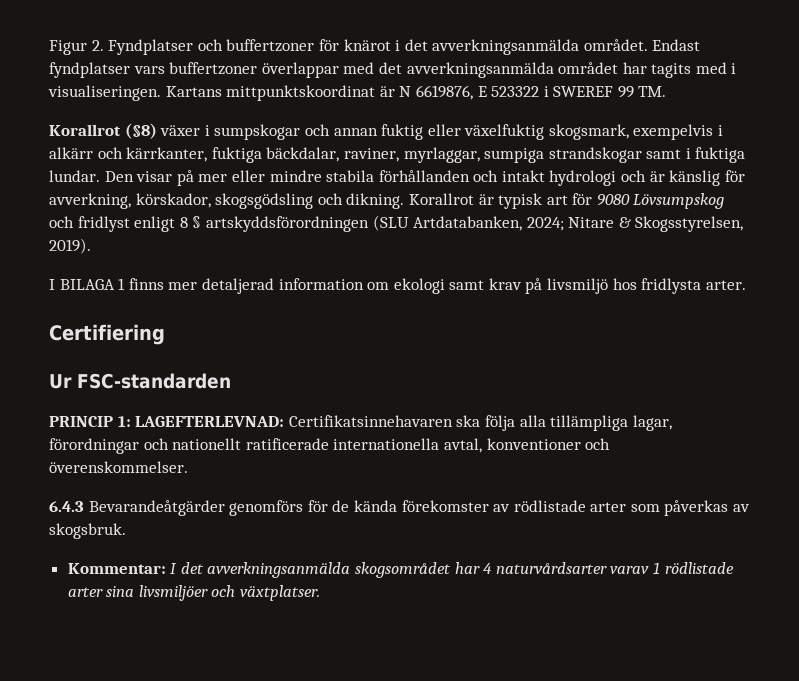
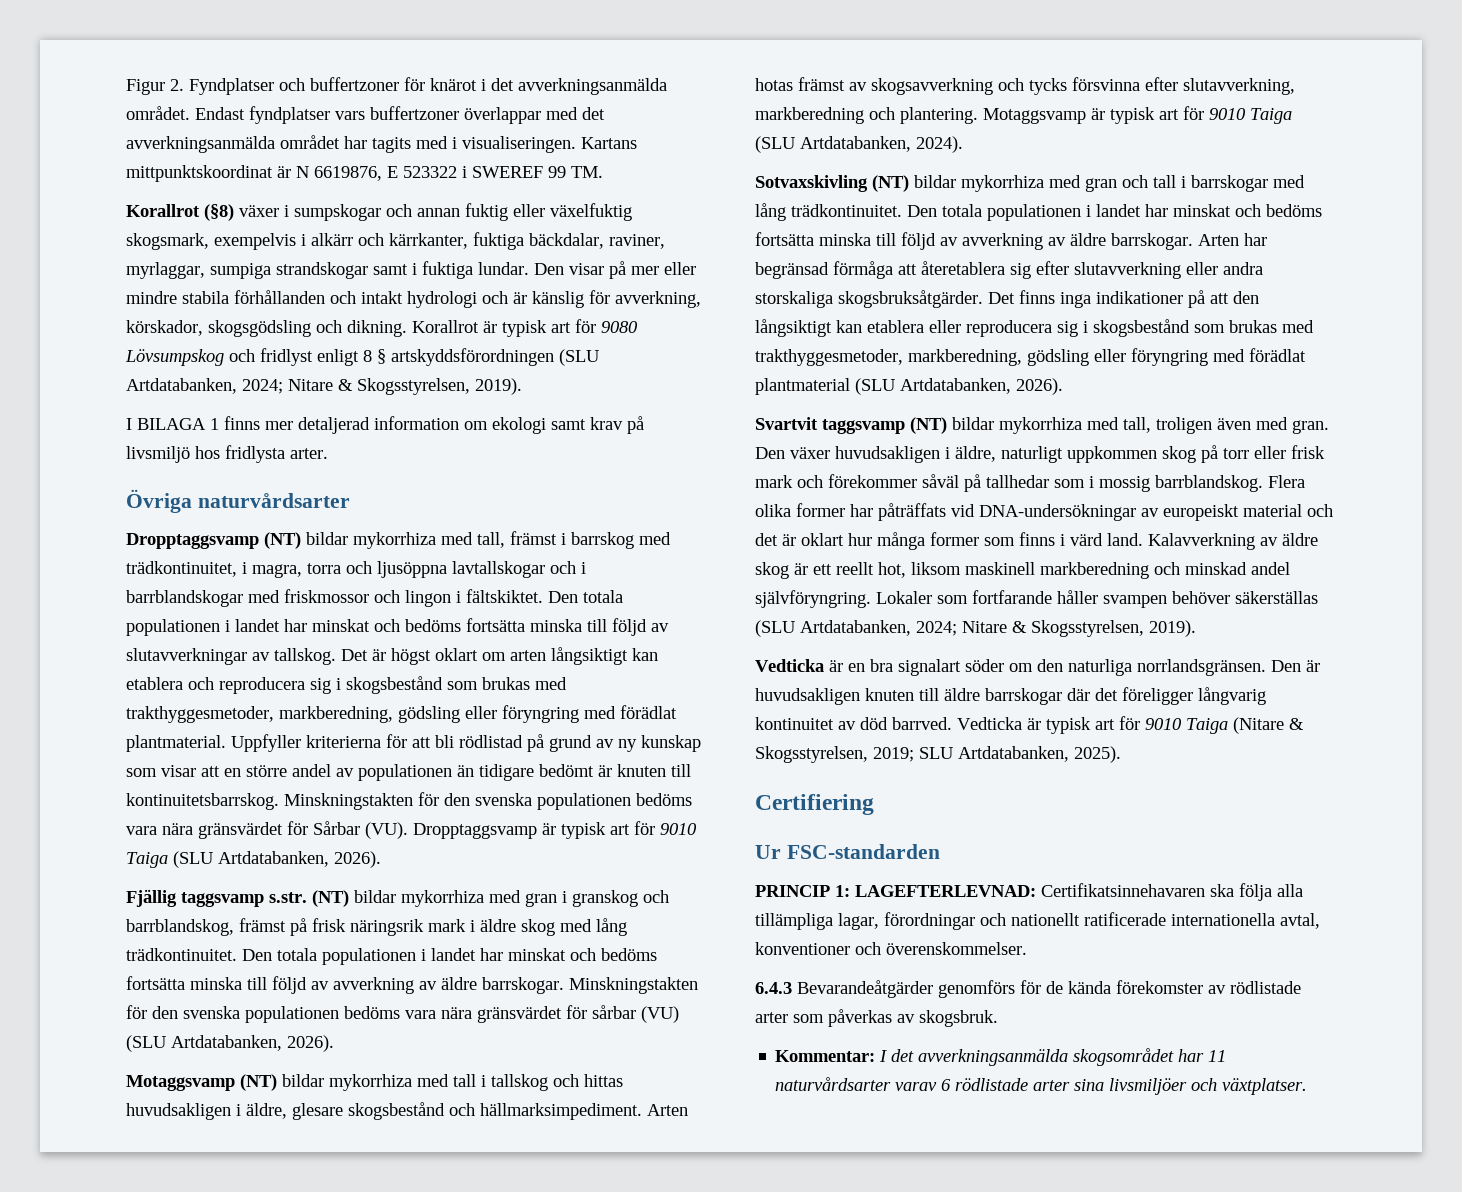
+ Övriga naturvårdsarter
+ Dropptaggsvamp (NT) bildar mykorrhiza med tall, främst i barrskog med trädkontinuitet, i magra, torra och ljusöppna lavtallskogar och i barrblandskogar med friskmossor och lingon i fältskiktet. Den totala populationen i landet har minskat och bedöms fortsätta minska till följd av slutavverkningar av tallskog. Det är högst oklart om arten långsiktigt kan etablera och reproducera sig i skogsbestånd som brukas med trakthyggesmetoder, markberedning, gödsling eller föryngring med förädlat plantmaterial. Uppfyller kriterierna för att bli rödlistad på grund av ny kunskap som visar att en större andel av populationen än tidigare bedömt är knuten till kontinuitetsbarrskog. Minskningstakten för den svenska populationen bedöms vara nära gränsvärdet för Sårbar (VU). Dropptaggsvamp är typisk art för 9010 Taiga (SLU Artdatabanken, 2026).
+ Fjällig taggsvamp s.str. (NT) bildar mykorrhiza med gran i granskog och barrblandskog, främst på frisk näringsrik mark i äldre skog med lång trädkontinuitet. Den totala populationen i landet har minskat och bedöms fortsätta minska till följd av avverkning av äldre barrskogar. Minskningstakten för den svenska populationen bedöms vara nära gränsvärdet för sårbar (VU) (SLU Artdatabanken, 2026).
+ Motaggsvamp (NT) bildar mykorrhiza med tall i tallskog och hittas huvudsakligen i äldre, glesare skogsbestånd och hällmarksimpediment. Arten hotas främst av skogsavverkning och tycks försvinna efter slutavverkning, markberedning och plantering. Motaggsvamp är typisk art för 9010 Taiga (SLU Artdatabanken, 2024).
+ Sotvaxskivling (NT) bildar mykorrhiza med gran och tall i barrskogar med lång trädkontinuitet. Den totala populationen i landet har minskat och bedöms fortsätta minska till följd av avverkning av äldre barrskogar. Arten har begränsad förmåga att återetablera sig efter slutavverkning eller andra storskaliga skogsbruksåtgärder. Det finns inga indikationer på att den långsiktigt kan etablera eller reproducera sig i skogsbestånd som brukas med trakthyggesmetoder, markberedning, gödsling eller föryngring med förädlat plantmaterial (SLU Artdatabanken, 2026).
+ Svartvit taggsvamp (NT) bildar mykorrhiza med tall, troligen även med gran. Den växer huvudsakligen i äldre, naturligt uppkommen skog på torr eller frisk mark och förekommer såväl på tallhedar som i mossig barrblandskog. Flera olika former har påträffats vid DNA-undersökningar av europeiskt material och det är oklart hur många former som finns i värd land. Kalavverkning av äldre skog är ett reellt hot, liksom maskinell markberedning och minskad andel självföryngring. Lokaler som fortfarande håller svampen behöver säkerställas (SLU Artdatabanken, 2024; Nitare & Skogsstyrelsen, 2019).
+ Vedticka är en bra signalart söder om den naturliga norrlandsgränsen. Den är huvudsakligen knuten till äldre barrskogar där det föreligger långvarig kontinuitet av död barrved. Vedticka är typisk art för 9010 Taiga (Nitare & Skogsstyrelsen, 2019; SLU Artdatabanken, 2025).
- Kommentar: I det avverkningsanmälda skogsområdet har 4 naturvårdsarter varav 1 rödlistade arter sina livsmiljöer och växtplatser.
+ Kommentar: I det avverkningsanmälda skogsområdet har 11 naturvårdsarter varav 6 rödlistade arter sina livsmiljöer och växtplatser.

